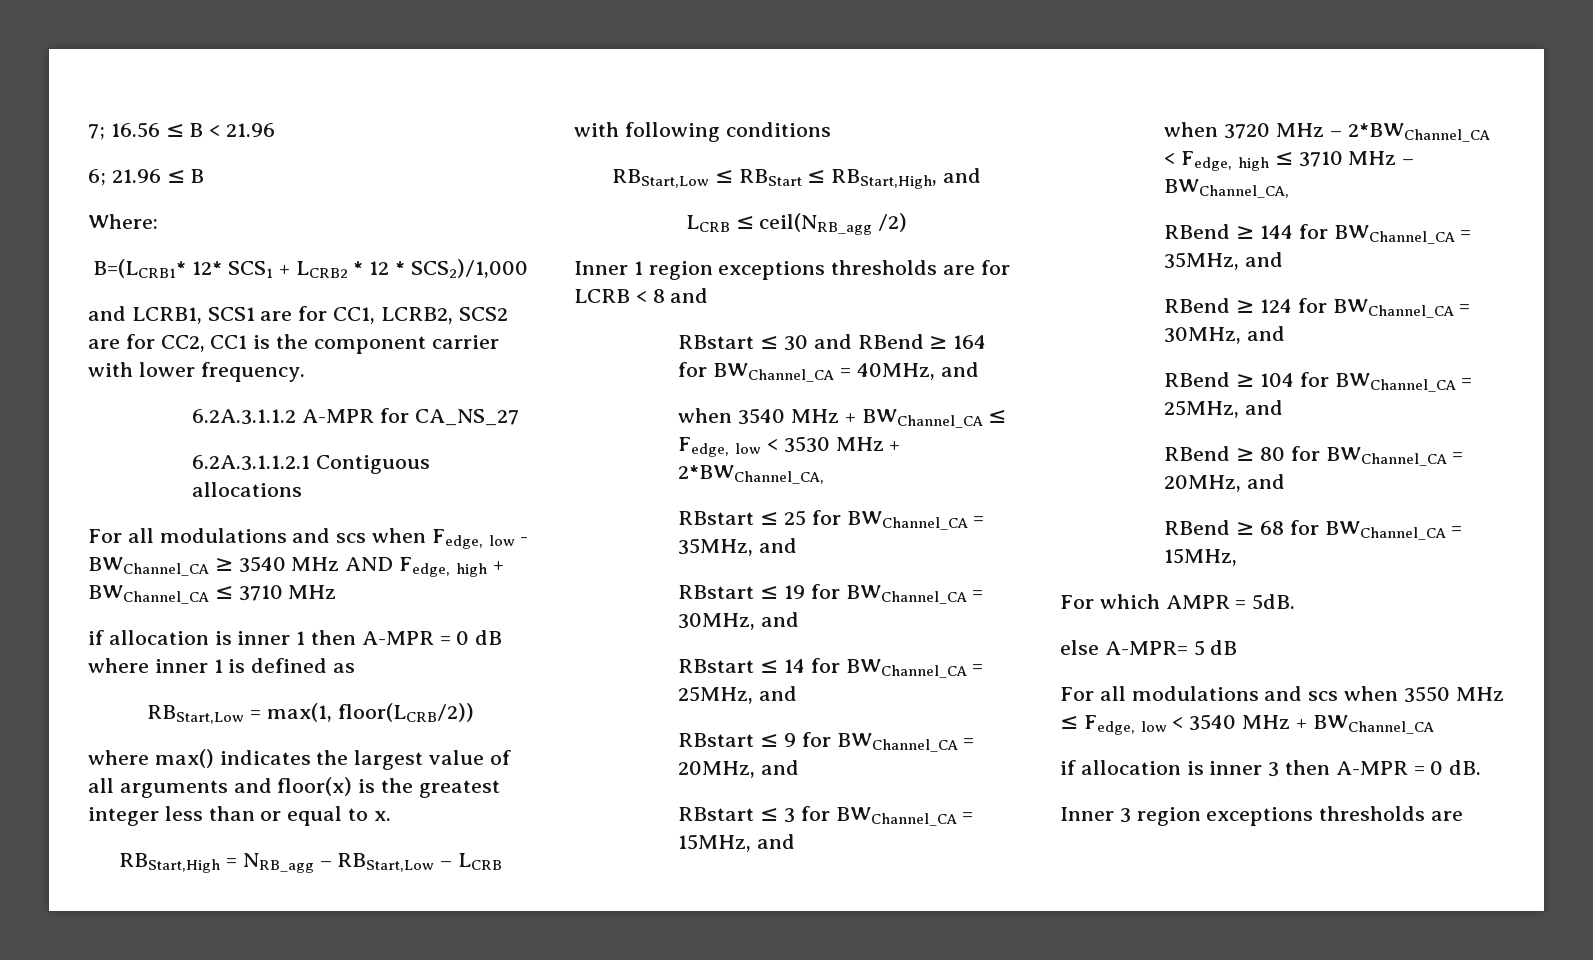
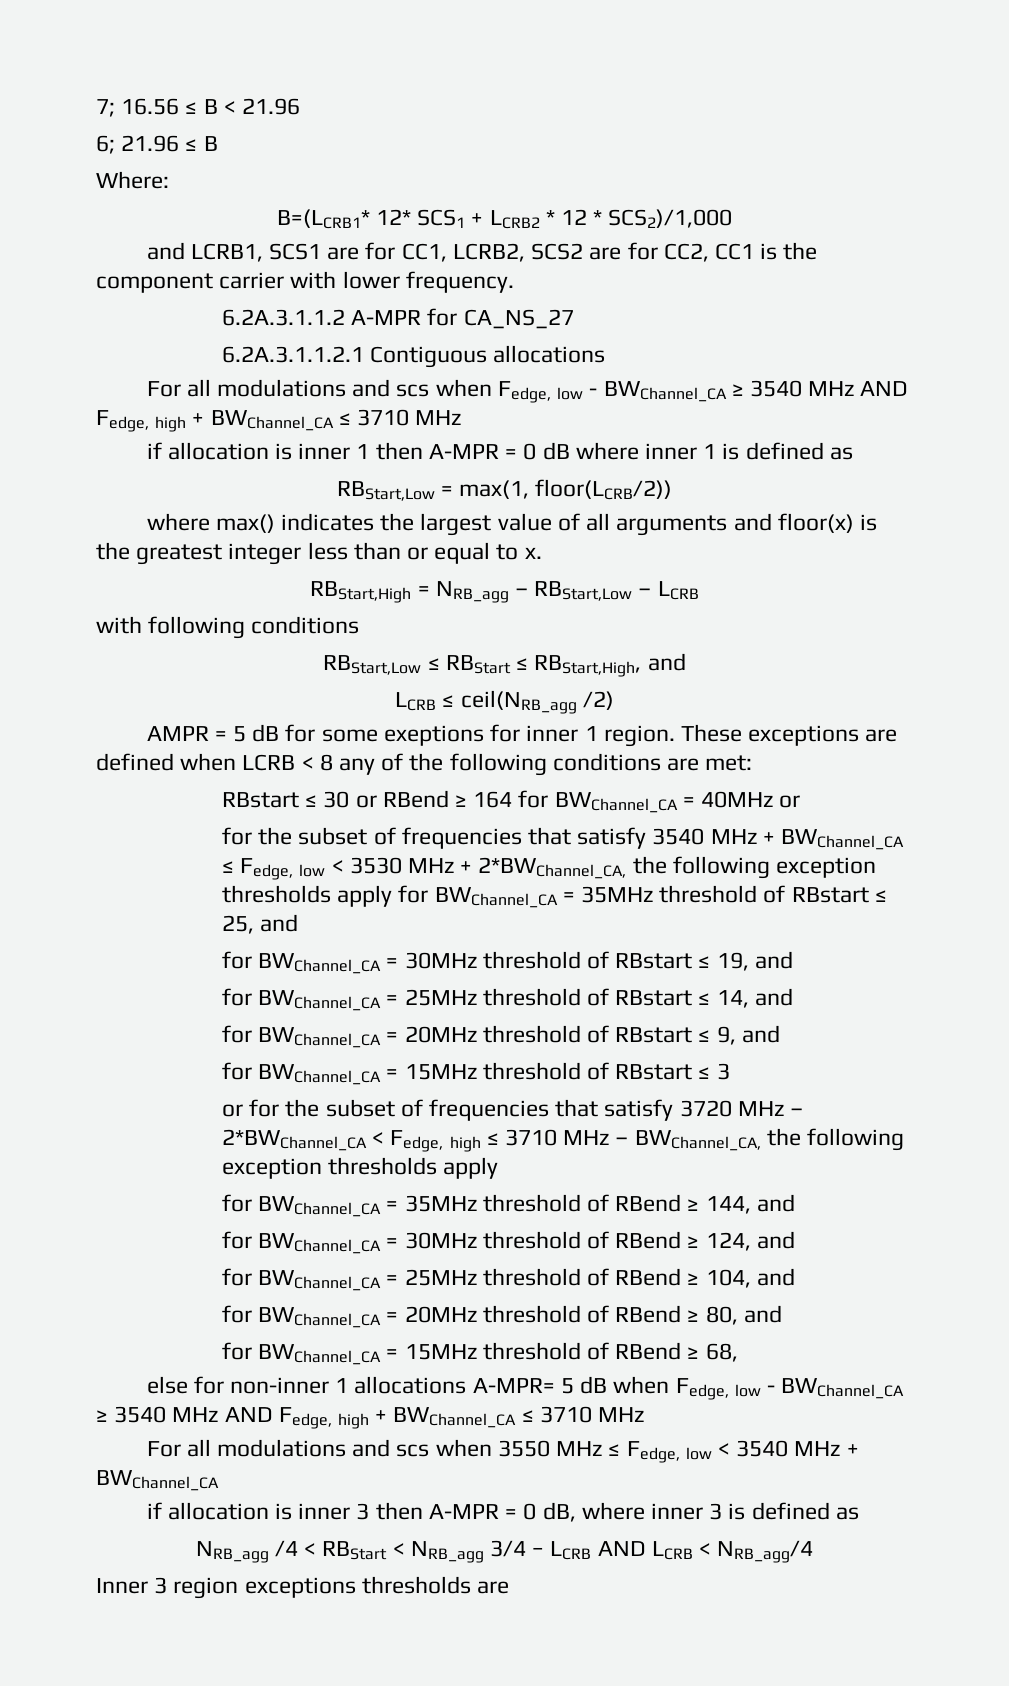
- Inner 1 region exceptions thresholds are for LCRB < 8 and
+ AMPR = 5 dB for some exeptions for inner 1 region. These exceptions are defined when LCRB < 8 any of the following conditions are met:
- RBstart ≤ 30 and RBend ≥ 164 for BWChannel_CA = 40MHz, and
- when 3540 MHz + BWChannel_CA ≤ Fedge, low < 3530 MHz + 2*BWChannel_CA,
- RBstart ≤ 25 for BWChannel_CA = 35MHz, and
- RBstart ≤ 19 for BWChannel_CA = 30MHz, and
- RBstart ≤ 14 for BWChannel_CA = 25MHz, and
- RBstart ≤ 9 for BWChannel_CA = 20MHz, and
- RBstart ≤ 3 for BWChannel_CA = 15MHz, and
- when 3720 MHz – 2*BWChannel_CA < Fedge, high ≤ 3710 MHz – BWChannel_CA,
- RBend ≥ 144 for BWChannel_CA = 35MHz, and
- RBend ≥ 124 for BWChannel_CA = 30MHz, and
- RBend ≥ 104 for BWChannel_CA = 25MHz, and
- RBend ≥ 80 for BWChannel_CA = 20MHz, and
- RBend ≥ 68 for BWChannel_CA = 15MHz,
- For which AMPR = 5dB.
- else A-MPR= 5 dB
+ RBstart ≤ 30 or RBend ≥ 164 for BWChannel_CA = 40MHz or
+ for the subset of frequencies that satisfy 3540 MHz + BWChannel_CA ≤ Fedge, low < 3530 MHz + 2*BWChannel_CA, the following exception thresholds apply for BWChannel_CA = 35MHz threshold of RBstart ≤ 25, and
+ for BWChannel_CA = 30MHz threshold of RBstart ≤ 19, and
+ for BWChannel_CA = 25MHz threshold of RBstart ≤ 14, and
+ for BWChannel_CA = 20MHz threshold of RBstart ≤ 9, and
+ for BWChannel_CA = 15MHz threshold of RBstart ≤ 3
+ or for the subset of frequencies that satisfy 3720 MHz – 2*BWChannel_CA < Fedge, high ≤ 3710 MHz – BWChannel_CA, the following exception thresholds apply
+ for BWChannel_CA = 35MHz threshold of RBend ≥ 144, and
+ for BWChannel_CA = 30MHz threshold of RBend ≥ 124, and
+ for BWChannel_CA = 25MHz threshold of RBend ≥ 104, and
+ for BWChannel_CA = 20MHz threshold of RBend ≥ 80, and
+ for BWChannel_CA = 15MHz threshold of RBend ≥ 68,
+ else for non-inner 1 allocations A-MPR= 5 dB when Fedge, low - BWChannel_CA ≥ 3540 MHz AND Fedge, high + BWChannel_CA ≤ 3710 MHz
- if allocation is inner 3 then A-MPR = 0 dB.
+ if allocation is inner 3 then A-MPR = 0 dB, where inner 3 is defined as
+ NRB_agg /4 < RBStart < NRB_agg 3/4 − LCRB AND LCRB < NRB_agg/4

